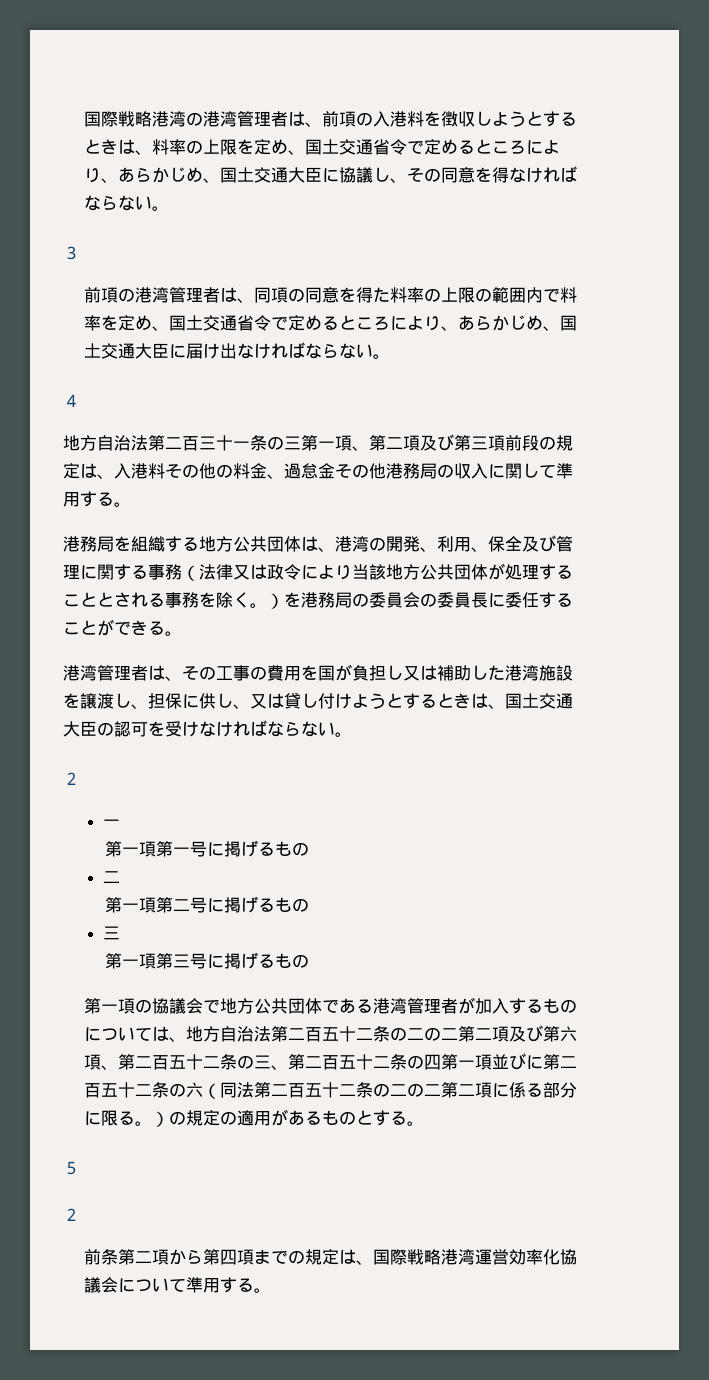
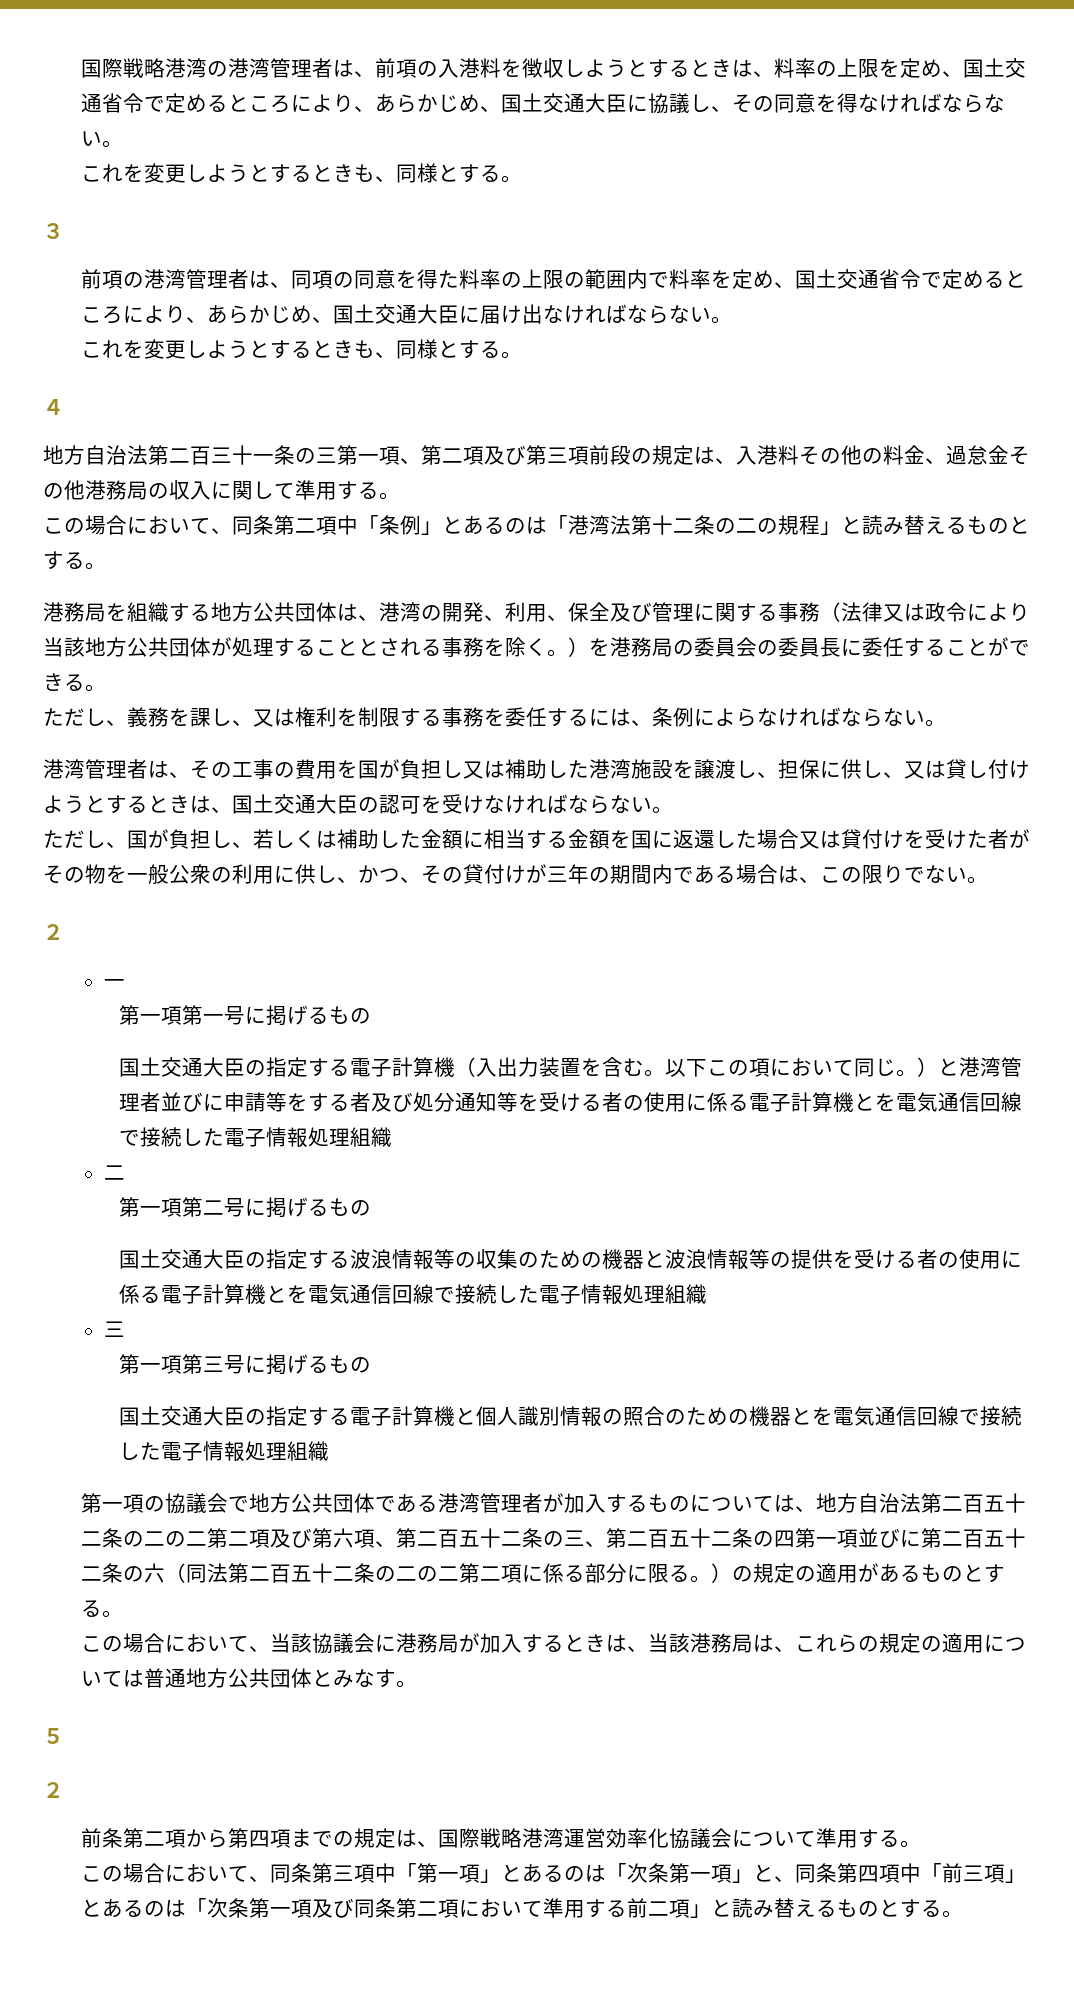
  国際戦略港湾の港湾管理者は、前項の入港料を徴収しようとするときは、料率の上限を定め、国土交通省令で定めるところにより、あらかじめ、国土交通大臣に協議し、その同意を得なければならない。
+ これを変更しようとするときも、同様とする。
  前項の港湾管理者は、同項の同意を得た料率の上限の範囲内で料率を定め、国土交通省令で定めるところにより、あらかじめ、国土交通大臣に届け出なければならない。
+ これを変更しようとするときも、同様とする。
+ この場合において、同条第二項中「条例」とあるのは「港湾法第十二条の二の規程」と読み替えるものとする。
+ ただし、義務を課し、又は権利を制限する事務を委任するには、条例によらなければならない。
+ ただし、国が負担し、若しくは補助した金額に相当する金額を国に返還した場合又は貸付けを受けた者がその物を一般公衆の利用に供し、かつ、その貸付けが三年の期間内である場合は、この限りでない。
+ 国土交通大臣の指定する電子計算機（入出力装置を含む。以下この項において同じ。）と港湾管理者並びに申請等をする者及び処分通知等を受ける者の使用に係る電子計算機とを電気通信回線で接続した電子情報処理組織
+ 国土交通大臣の指定する波浪情報等の収集のための機器と波浪情報等の提供を受ける者の使用に係る電子計算機とを電気通信回線で接続した電子情報処理組織
+ 国土交通大臣の指定する電子計算機と個人識別情報の照合のための機器とを電気通信回線で接続した電子情報処理組織
+ この場合において、当該協議会に港務局が加入するときは、当該港務局は、これらの規定の適用については普通地方公共団体とみなす。
+ この場合において、同条第三項中「第一項」とあるのは「次条第一項」と、同条第四項中「前三項」とあるのは「次条第一項及び同条第二項において準用する前二項」と読み替えるものとする。

